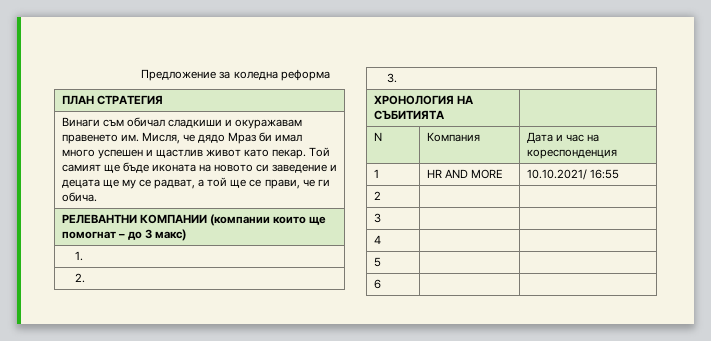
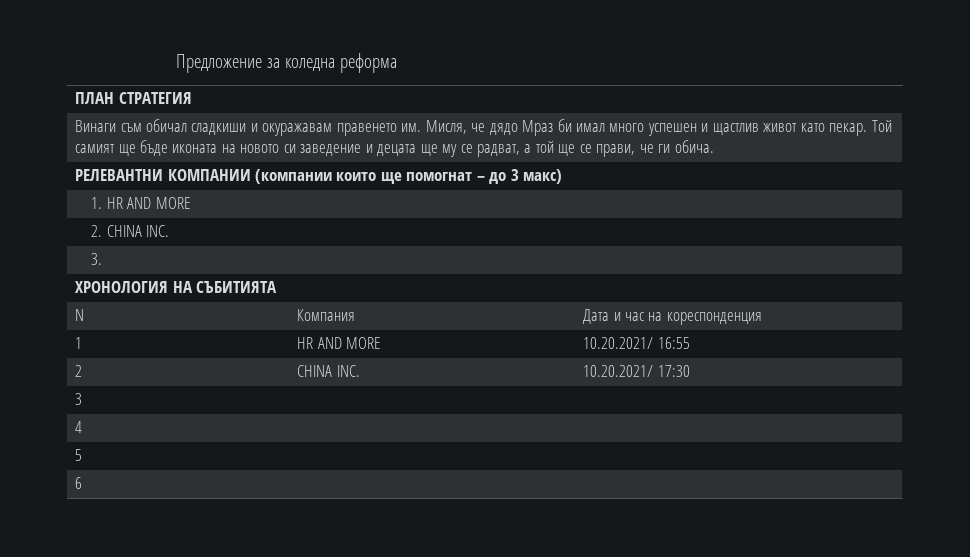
- 1.
+ 1. HR AND MORE
- 2.
+ 2. CHINA INC.
- 1 | HR AND MORE | 10.10.2021/ 16:55
+ 1 | HR AND MORE | 10.20.2021/ 16:55
- 2 | |
+ 2 | CHINA INC. | 10.20.2021/ 17:30

